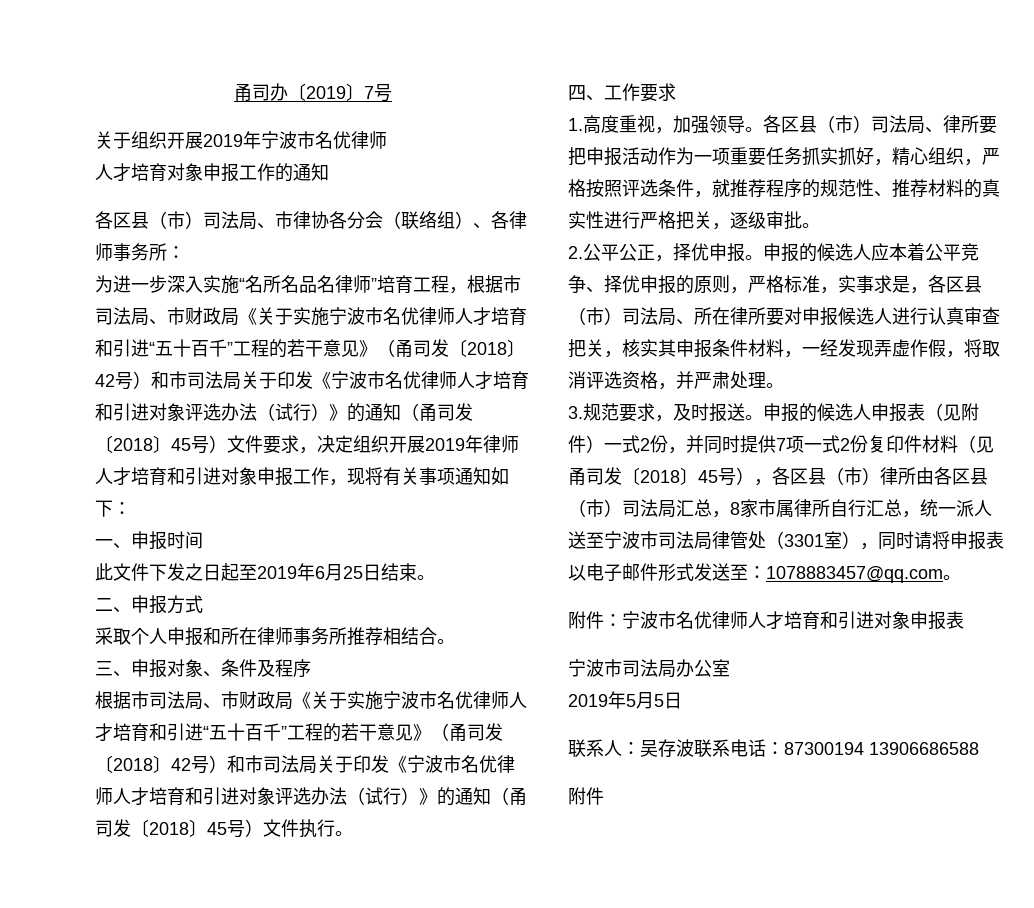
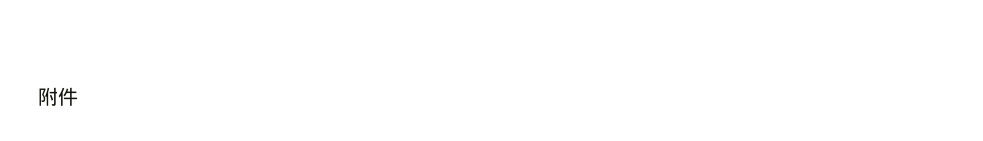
- 甬司办〔2019〕7号
- 关于组织开展2019年宁波市名优律师
- 人才培育对象申报工作的通知
- 各区县（市）司法局、市律协各分会（联络组）、各律师事务所：
- 为进一步深入实施“名所名品名律师”培育工程，根据市司法局、市财政局《关于实施宁波市名优律师人才培育和引进“五十百千”工程的若干意见》（甬司发〔2018〕42号）和市司法局关于印发《宁波市名优律师人才培育和引进对象评选办法（试行）》的通知（甬司发〔2018〕45号）文件要求，决定组织开展2019年律师人才培育和引进对象申报工作，现将有关事项通知如下：
- 一、申报时间
- 此文件下发之日起至2019年6月25日结束。
- 二、申报方式
- 采取个人申报和所在律师事务所推荐相结合。
- 三、申报对象、条件及程序
- 根据市司法局、市财政局《关于实施宁波市名优律师人才培育和引进“五十百千”工程的若干意见》（甬司发〔2018〕42号）和市司法局关于印发《宁波市名优律师人才培育和引进对象评选办法（试行）》的通知（甬司发〔2018〕45号）文件执行。
- 四、工作要求
- 1.高度重视，加强领导。各区县（市）司法局、律所要把申报活动作为一项重要任务抓实抓好，精心组织，严格按照评选条件，就推荐程序的规范性、推荐材料的真实性进行严格把关，逐级审批。
- 2.公平公正，择优申报。申报的候选人应本着公平竞争、择优申报的原则，严格标准，实事求是，各区县（市）司法局、所在律所要对申报候选人进行认真审查把关，核实其申报条件材料，一经发现弄虚作假，将取消评选资格，并严肃处理。
- 3.规范要求，及时报送。申报的候选人申报表（见附件）一式2份，并同时提供7项一式2份复印件材料（见甬司发〔2018〕45号），各区县（市）律所由各区县（市）司法局汇总，8家市属律所自行汇总，统一派人送至宁波市司法局律管处（3301室），同时请将申报表以电子邮件形式发送至：1078883457@qq.com。
- 附件：宁波市名优律师人才培育和引进对象申报表
- 宁波市司法局办公室
- 2019年5月5日
- 联系人：吴存波联系电话：87300194 13906686588

